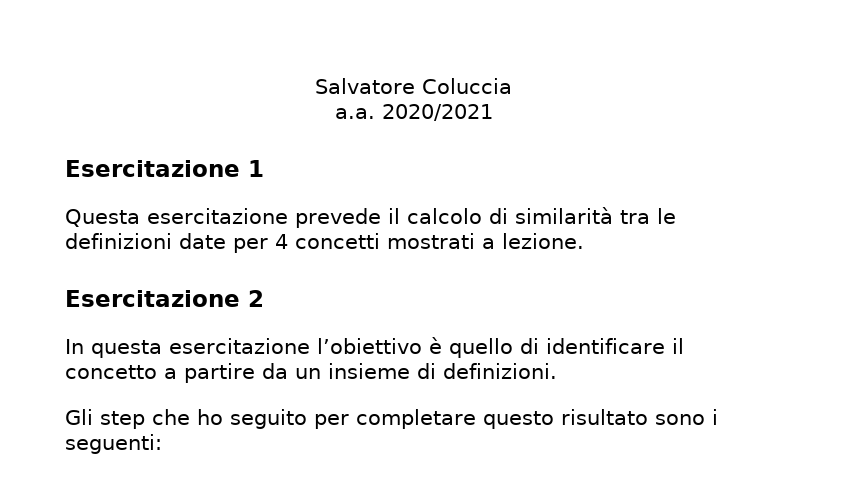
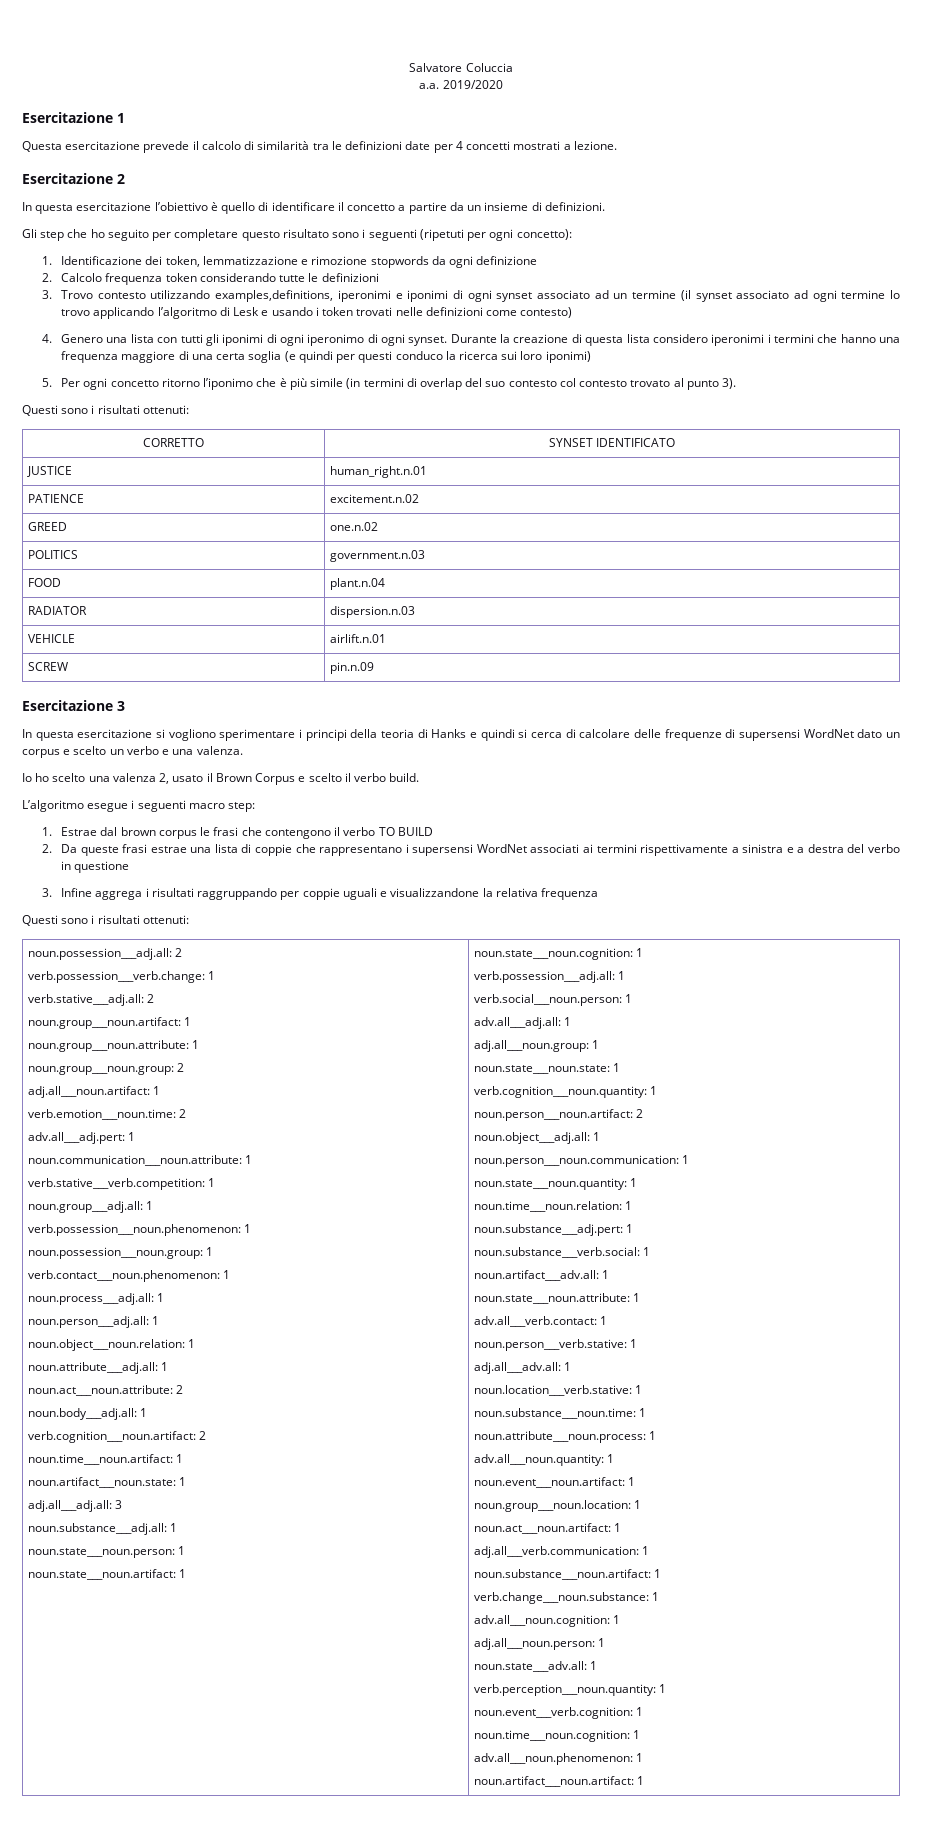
- a.a. 2020/2021
+ a.a. 2019/2020
- Gli step che ho seguito per completare questo risultato sono i seguenti:
+ Gli step che ho seguito per completare questo risultato sono i seguenti (ripetuti per ogni concetto):
+ 1. Identificazione dei token, lemmatizzazione e rimozione stopwords da ogni definizione
+ 2. Calcolo frequenza token considerando tutte le definizioni
+ 3. Trovo contesto utilizzando examples,definitions, iperonimi e iponimi di ogni synset associato ad un termine (il synset associato ad ogni termine lo trovo applicando l’algoritmo di Lesk e usando i token trovati nelle definizioni come contesto)
+ 4. Genero una lista con tutti gli iponimi di ogni iperonimo di ogni synset. Durante la creazione di questa lista considero iperonimi i termini che hanno una frequenza maggiore di una certa soglia (e quindi per questi conduco la ricerca sui loro iponimi)
+ 5. Per ogni concetto ritorno l’iponimo che è più simile (in termini di overlap del suo contesto col contesto trovato al punto 3).
+ Questi sono i risultati ottenuti:
+ CORRETTO | SYNSET IDENTIFICATO
+ JUSTICE | human_right.n.01
+ PATIENCE | excitement.n.02
+ GREED | one.n.02
+ POLITICS | government.n.03
+ FOOD | plant.n.04
+ RADIATOR | dispersion.n.03
+ VEHICLE | airlift.n.01
+ SCREW | pin.n.09
+ Esercitazione 3
+ In questa esercitazione si vogliono sperimentare i principi della teoria di Hanks e quindi si cerca di calcolare delle frequenze di supersensi WordNet dato un corpus e scelto un verbo e una valenza.
+ Io ho scelto una valenza 2, usato il Brown Corpus e scelto il verbo build.
+ L’algoritmo esegue i seguenti macro step:
+ 1. Estrae dal brown corpus le frasi che contengono il verbo TO BUILD
+ 2. Da queste frasi estrae una lista di coppie che rappresentano i supersensi WordNet associati ai termini rispettivamente a sinistra e a destra del verbo in questione
+ 3. Infine aggrega i risultati raggruppando per coppie uguali e visualizzandone la relativa frequenza
+ Questi sono i risultati ottenuti:
+ noun.possession___adj.all: 2
+ verb.possession___verb.change: 1
+ verb.stative___adj.all: 2
+ noun.group___noun.artifact: 1
+ noun.group___noun.attribute: 1
+ noun.group___noun.group: 2
+ adj.all___noun.artifact: 1
+ verb.emotion___noun.time: 2
+ adv.all___adj.pert: 1
+ noun.communication___noun.attribute: 1
+ verb.stative___verb.competition: 1
+ noun.group___adj.all: 1
+ verb.possession___noun.phenomenon: 1
+ noun.possession___noun.group: 1
+ verb.contact___noun.phenomenon: 1
+ noun.process___adj.all: 1
+ noun.person___adj.all: 1
+ noun.object___noun.relation: 1
+ noun.attribute___adj.all: 1
+ noun.act___noun.attribute: 2
+ noun.body___adj.all: 1
+ verb.cognition___noun.artifact: 2
+ noun.time___noun.artifact: 1
+ noun.artifact___noun.state: 1
+ adj.all___adj.all: 3
+ noun.substance___adj.all: 1
+ noun.state___noun.person: 1
+ noun.state___noun.artifact: 1 | noun.state___noun.cognition: 1
+ verb.possession___adj.all: 1
+ verb.social___noun.person: 1
+ adv.all___adj.all: 1
+ adj.all___noun.group: 1
+ noun.state___noun.state: 1
+ verb.cognition___noun.quantity: 1
+ noun.person___noun.artifact: 2
+ noun.object___adj.all: 1
+ noun.person___noun.communication: 1
+ noun.state___noun.quantity: 1
+ noun.time___noun.relation: 1
+ noun.substance___adj.pert: 1
+ noun.substance___verb.social: 1
+ noun.artifact___adv.all: 1
+ noun.state___noun.attribute: 1
+ adv.all___verb.contact: 1
+ noun.person___verb.stative: 1
+ adj.all___adv.all: 1
+ noun.location___verb.stative: 1
+ noun.substance___noun.time: 1
+ noun.attribute___noun.process: 1
+ adv.all___noun.quantity: 1
+ noun.event___noun.artifact: 1
+ noun.group___noun.location: 1
+ noun.act___noun.artifact: 1
+ adj.all___verb.communication: 1
+ noun.substance___noun.artifact: 1
+ verb.change___noun.substance: 1
+ adv.all___noun.cognition: 1
+ adj.all___noun.person: 1
+ noun.state___adv.all: 1
+ verb.perception___noun.quantity: 1
+ noun.event___verb.cognition: 1
+ noun.time___noun.cognition: 1
+ adv.all___noun.phenomenon: 1
+ noun.artifact___noun.artifact: 1

